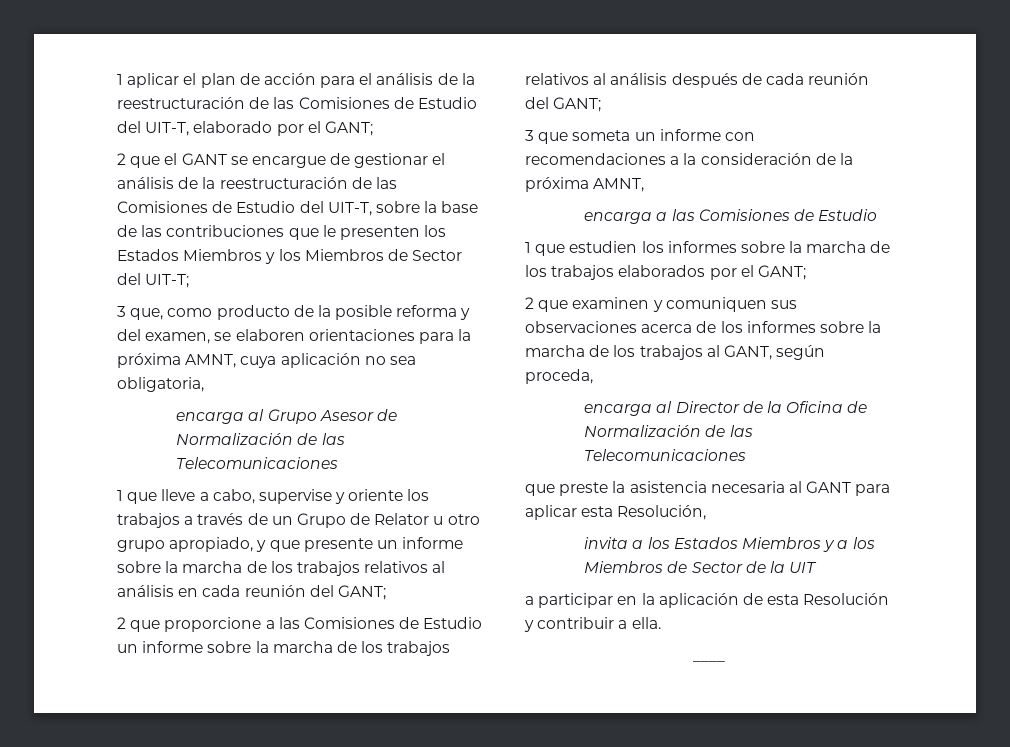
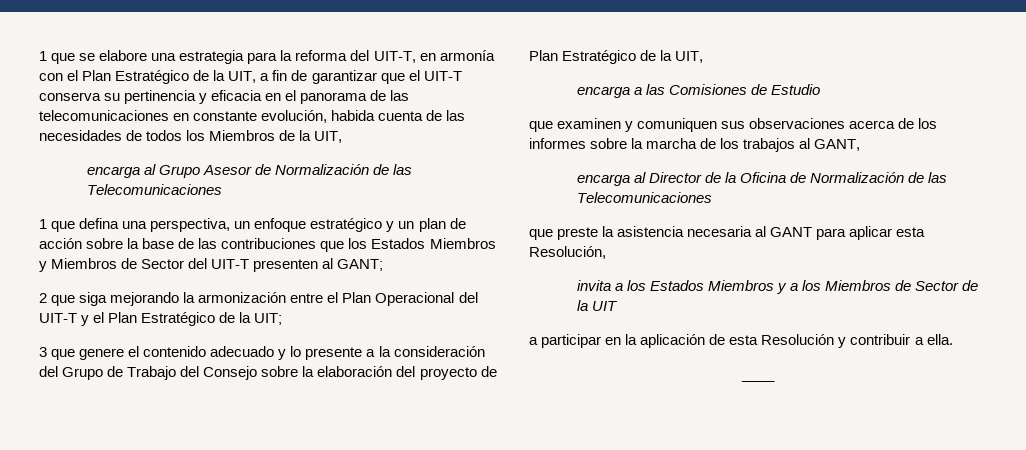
- 1 aplicar el plan de acción para el análisis de la reestructuración de las Comisiones de Estudio del UIT-T, elaborado por el GANT;
- 2 que el GANT se encargue de gestionar el análisis de la reestructuración de las Comisiones de Estudio del UIT-T, sobre la base de las contribuciones que le presenten los Estados Miembros y los Miembros de Sector del UIT-T;
- 3 que, como producto de la posible reforma y del examen, se elaboren orientaciones para la próxima AMNT, cuya aplicación no sea obligatoria,
+ 1 que se elabore una estrategia para la reforma del UIT-T, en armonía con el Plan Estratégico de la UIT, a fin de garantizar que el UIT-T conserva su pertinencia y eficacia en el panorama de las telecomunicaciones en constante evolución, habida cuenta de las necesidades de todos los Miembros de la UIT,
- 1 que lleve a cabo, supervise y oriente los trabajos a través de un Grupo de Relator u otro grupo apropiado, y que presente un informe sobre la marcha de los trabajos relativos al análisis en cada reunión del GANT;
- 2 que proporcione a las Comisiones de Estudio un informe sobre la marcha de los trabajos relativos al análisis después de cada reunión del GANT;
- 3 que someta un informe con recomendaciones a la consideración de la próxima AMNT,
+ 1 que defina una perspectiva, un enfoque estratégico y un plan de acción sobre la base de las contribuciones que los Estados Miembros y Miembros de Sector del UIT-T presenten al GANT;
+ 2 que siga mejorando la armonización entre el Plan Operacional del UIT-T y el Plan Estratégico de la UIT;
+ 3 que genere el contenido adecuado y lo presente a la consideración del Grupo de Trabajo del Consejo sobre la elaboración del proyecto de Plan Estratégico de la UIT,
- 1 que estudien los informes sobre la marcha de los trabajos elaborados por el GANT;
- 2 que examinen y comuniquen sus observaciones acerca de los informes sobre la marcha de los trabajos al GANT, según proceda,
+ que examinen y comuniquen sus observaciones acerca de los informes sobre la marcha de los trabajos al GANT,

